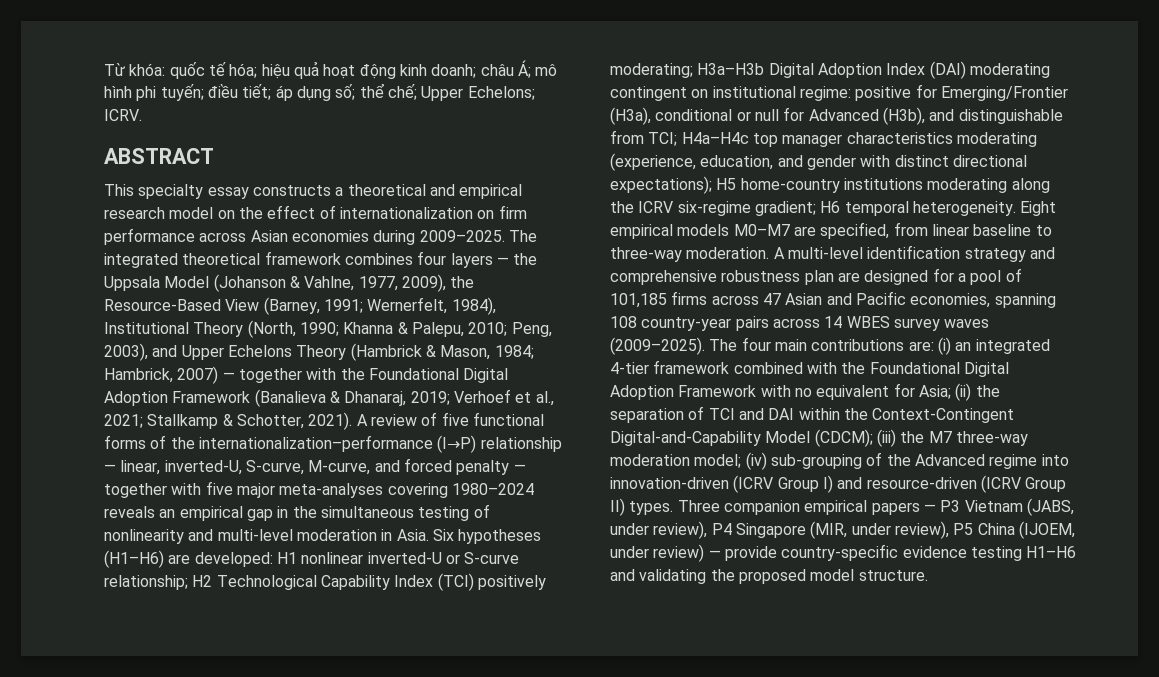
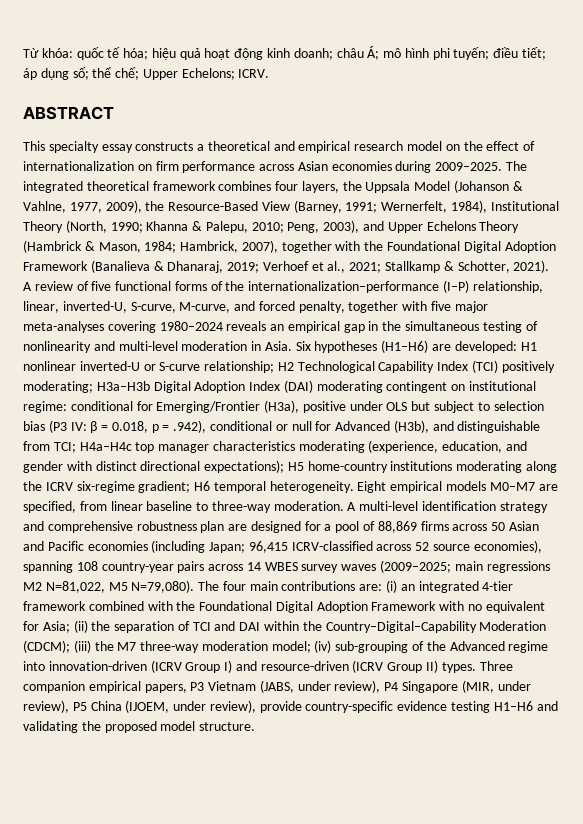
- The integrated theoretical framework combines four layers — the Uppsala Model (Johanson & Vahlne, 1977, 2009), the Resource-Based View (Barney, 1991; Wernerfelt, 1984), Institutional Theory (North, 1990; Khanna & Palepu, 2010; Peng, 2003), and Upper Echelons Theory (Hambrick & Mason, 1984; Hambrick, 2007) — together with the Foundational Digital Adoption Framework (Banalieva & Dhanaraj, 2019; Verhoef et al., 2021; Stallkamp & Schotter, 2021).
+ The integrated theoretical framework combines four layers, the Uppsala Model (Johanson & Vahlne, 1977, 2009), the Resource-Based View (Barney, 1991; Wernerfelt, 1984), Institutional Theory (North, 1990; Khanna & Palepu, 2010; Peng, 2003), and Upper Echelons Theory (Hambrick & Mason, 1984; Hambrick, 2007), together with the Foundational Digital Adoption Framework (Banalieva & Dhanaraj, 2019; Verhoef et al., 2021; Stallkamp & Schotter, 2021).
- A review of five functional forms of the internationalization–performance (I→P) relationship — linear, inverted-U, S-curve, M-curve, and forced penalty — together with five major meta-analyses covering 1980–2024 reveals an empirical gap in the simultaneous testing of nonlinearity and multi-level moderation in Asia.
+ A review of five functional forms of the internationalization–performance (I–P) relationship, linear, inverted-U, S-curve, M-curve, and forced penalty, together with five major meta-analyses covering 1980–2024 reveals an empirical gap in the simultaneous testing of nonlinearity and multi-level moderation in Asia.
- positive for Emerging/Frontier (H3a), conditional or null for Advanced (H3b), and distinguishable from TCI;
+ conditional for Emerging/Frontier (H3a), positive under OLS but subject to selection bias (P3 IV: β = 0.018, p = .942), conditional or null for Advanced (H3b), and distinguishable from TCI;
- A multi-level identification strategy and comprehensive robustness plan are designed for a pool of 101,185 firms across 47 Asian and Pacific economies, spanning 108 country-year pairs across 14 WBES survey waves (2009–2025).
+ A multi-level identification strategy and comprehensive robustness plan are designed for a pool of 88,869 firms across 50 Asian and Pacific economies (including Japan; 96,415 ICRV-classified across 52 source economies), spanning 108 country-year pairs across 14 WBES survey waves (2009–2025; main regressions M2 N=81,022, M5 N=79,080).
- The four main contributions are: (i) an integrated 4-tier framework combined with the Foundational Digital Adoption Framework with no equivalent for Asia; (ii) the separation of TCI and DAI within the Context-Contingent Digital-and-Capability Model (CDCM); (iii) the M7 three-way moderation model; (iv) sub-grouping of the Advanced regime into innovation-driven (ICRV Group I) and resource-driven (ICRV Group II) types.
+ The four main contributions are: (i) an integrated 4-tier framework combined with the Foundational Digital Adoption Framework with no equivalent for Asia; (ii) the separation of TCI and DAI within the Country–Digital–Capability Moderation (CDCM); (iii) the M7 three-way moderation model; (iv) sub-grouping of the Advanced regime into innovation-driven (ICRV Group I) and resource-driven (ICRV Group II) types.
- Three companion empirical papers — P3 Vietnam (JABS, under review), P4 Singapore (MIR, under review), P5 China (IJOEM, under review) — provide country-specific evidence testing H1–H6 and validating the proposed model structure.
+ Three companion empirical papers, P3 Vietnam (JABS, under review), P4 Singapore (MIR, under review), P5 China (IJOEM, under review), provide country-specific evidence testing H1–H6 and validating the proposed model structure.

